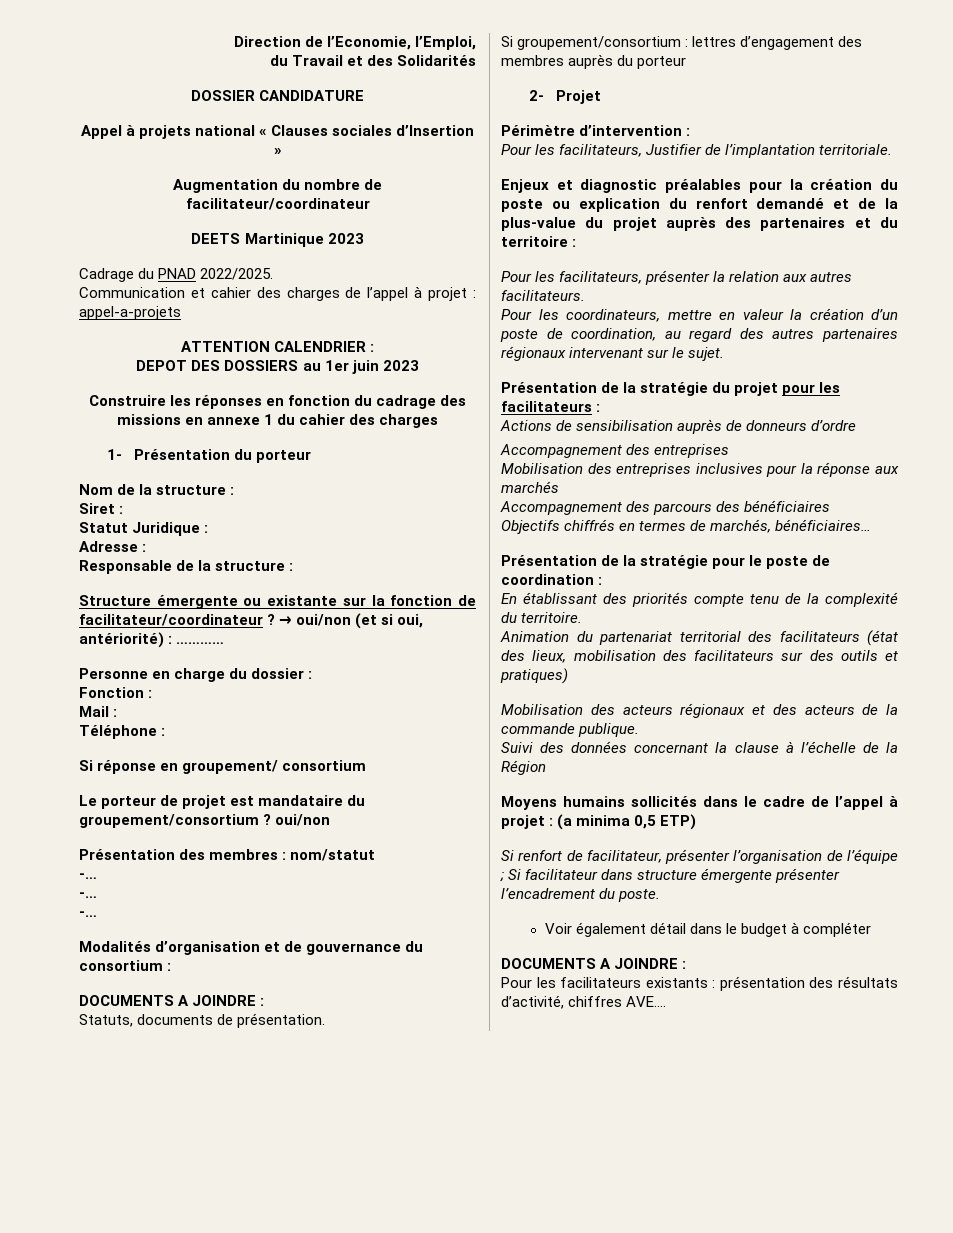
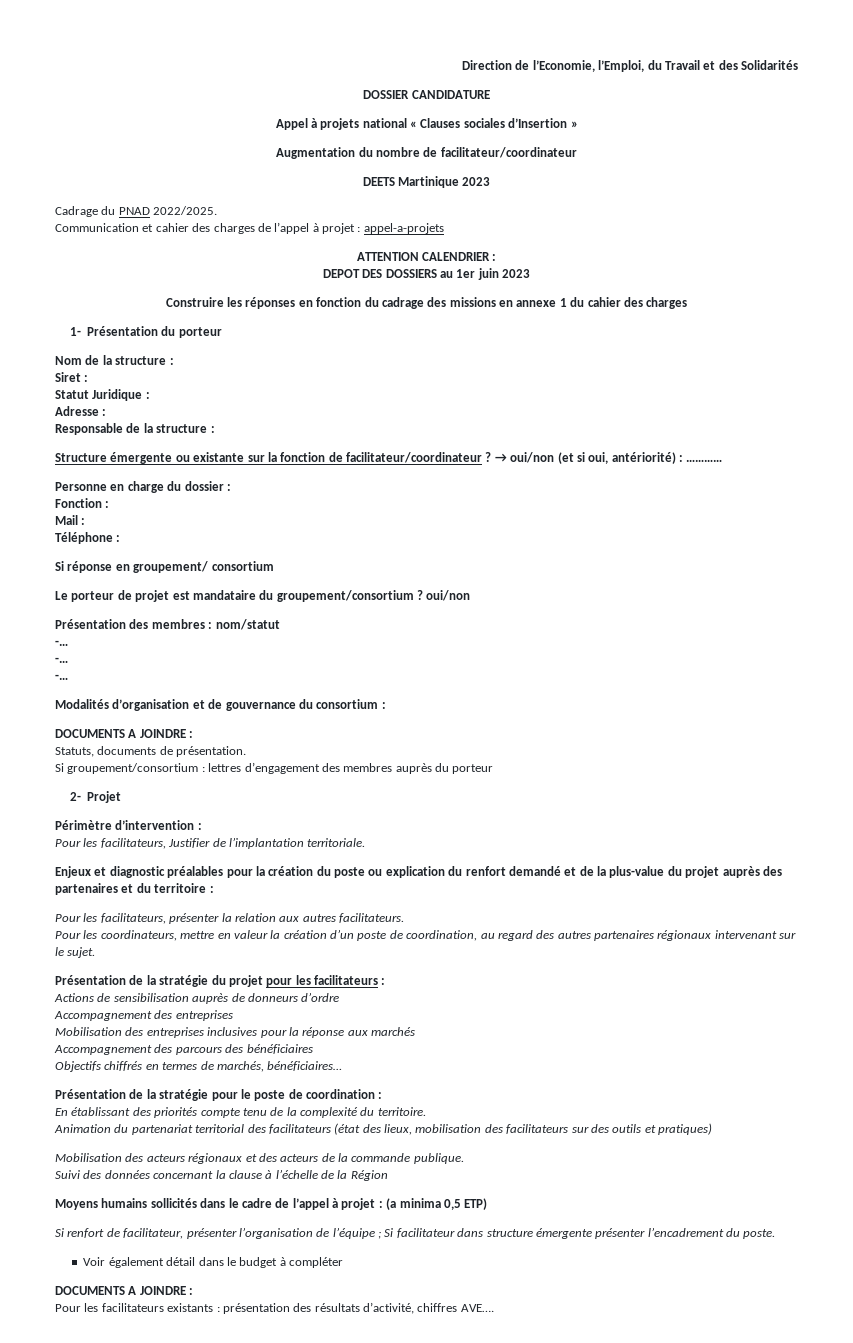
- Direction de l’Economie, l’Emploi,
- du Travail et des Solidarités
+ Direction de l’Economie, l’Emploi, du Travail et des Solidarités

